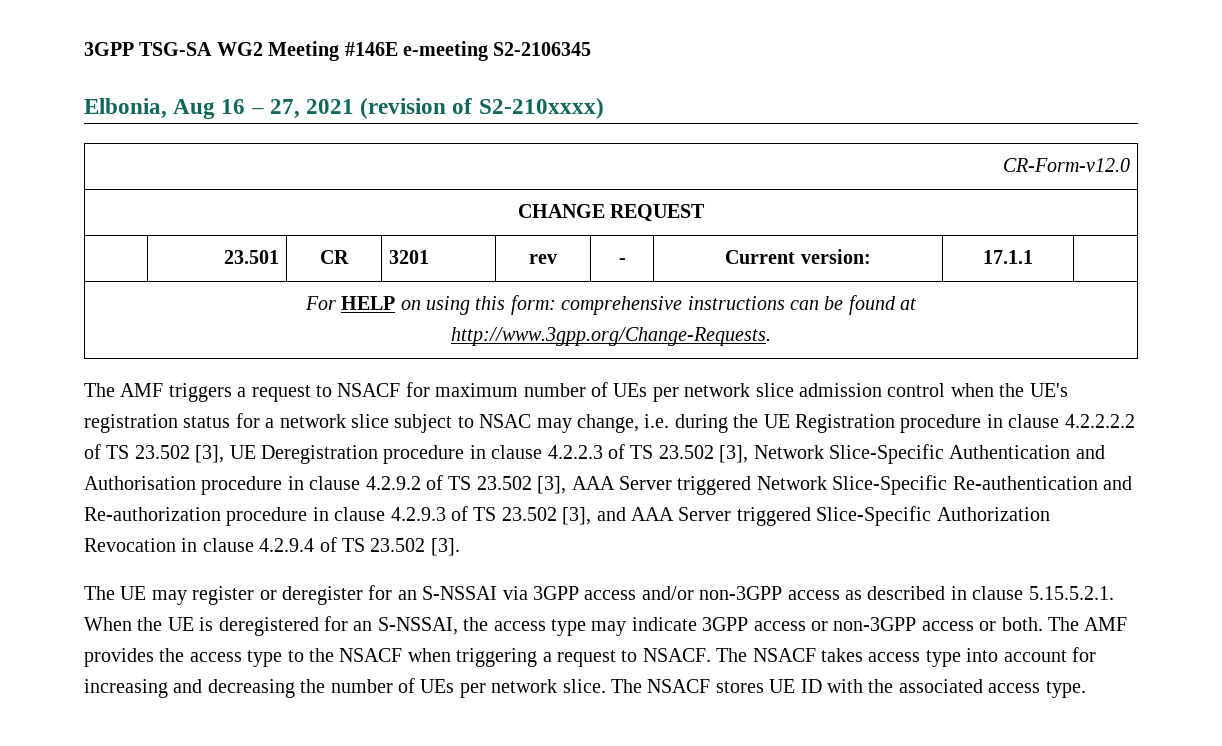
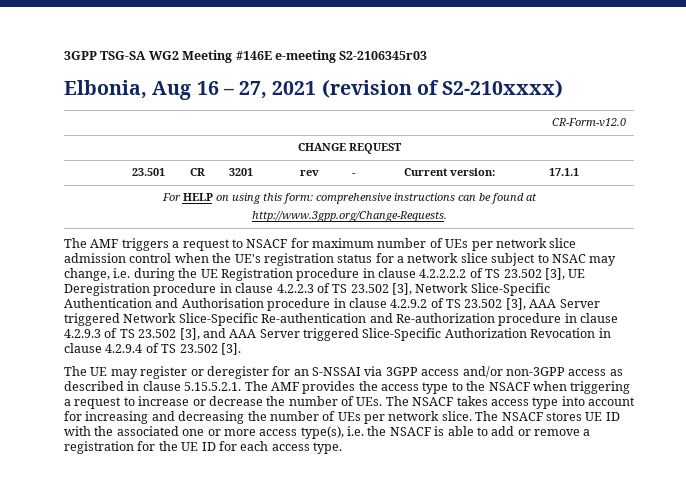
- 3GPP TSG-SA WG2 Meeting #146E e-meeting S2-2106345
+ 3GPP TSG-SA WG2 Meeting #146E e-meeting S2-2106345r03
- The UE may register or deregister for an S-NSSAI via 3GPP access and/or non-3GPP access as described in clause 5.15.5.2.1. When the UE is deregistered for an S-NSSAI, the access type may indicate 3GPP access or non-3GPP access or both. The AMF provides the access type to the NSACF when triggering a request to NSACF. The NSACF takes access type into account for increasing and decreasing the number of UEs per network slice.
+ The UE may register or deregister for an S-NSSAI via 3GPP access and/or non-3GPP access as described in clause 5.15.5.2.1. The AMF provides the access type to the NSACF when triggering a request to increase or decrease the number of UEs. The NSACF takes access type into account for increasing and decreasing the number of UEs per network slice.
- The NSACF stores UE ID with the associated access type.
+ The NSACF stores UE ID with the associated one or more access type(s), i.e. the NSACF is able to add or remove a registration for the UE ID for each access type.

